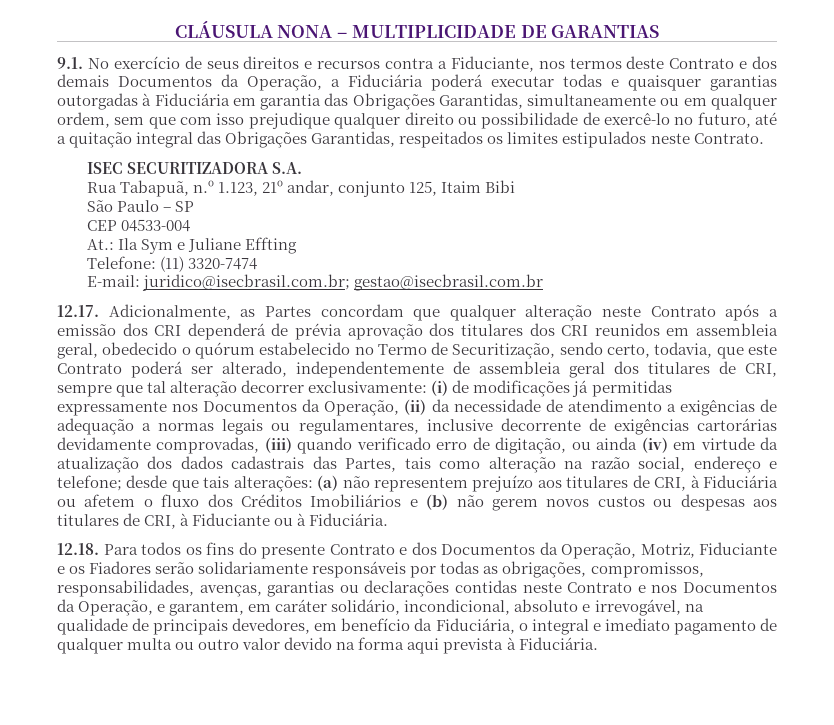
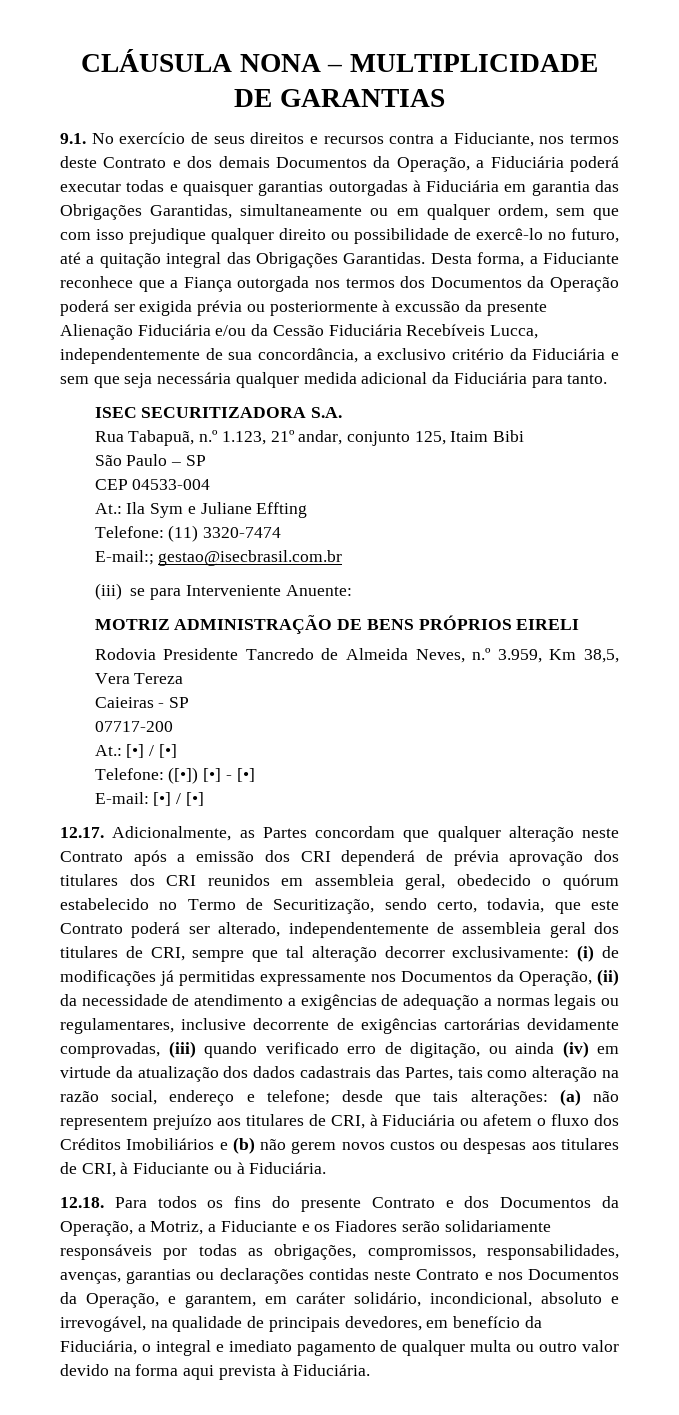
- 9.1. No exercício de seus direitos e recursos contra a Fiduciante, nos termos deste Contrato e dos demais Documentos da Operação, a Fiduciária poderá executar todas e quaisquer garantias outorgadas à Fiduciária em garantia das Obrigações Garantidas, simultaneamente ou em qualquer ordem, sem que com isso prejudique qualquer direito ou possibilidade de exercê-lo no futuro, até a quitação integral das Obrigações Garantidas, respeitados os limites estipulados neste Contrato.
+ 9.1. No exercício de seus direitos e recursos contra a Fiduciante, nos termos deste Contrato e dos demais Documentos da Operação, a Fiduciária poderá executar todas e quaisquer garantias outorgadas à Fiduciária em garantia das Obrigações Garantidas, simultaneamente ou em qualquer ordem, sem que com isso prejudique qualquer direito ou possibilidade de exercê-lo no futuro, até a quitação integral das Obrigações Garantidas. Desta forma, a Fiduciante reconhece que a Fiança outorgada nos termos dos Documentos da Operação poderá ser exigida prévia ou posteriormente à excussão da presente Alienação Fiduciária e/ou da Cessão Fiduciária Recebíveis Lucca, independentemente de sua concordância, a exclusivo critério da Fiduciária e sem que seja necessária qualquer medida adicional da Fiduciária para tanto.
- E-mail: juridico@isecbrasil.com.br; gestao@isecbrasil.com.br
+ E-mail:; gestao@isecbrasil.com.br
+ (iii) se para Interveniente Anuente:
+ MOTRIZ ADMINISTRAÇÃO DE BENS PRÓPRIOS EIRELI
+ Rodovia Presidente Tancredo de Almeida Neves, n.º 3.959, Km 38,5, Vera Tereza
+ Caieiras - SP
+ 07717-200
+ At.: [•] / [•]
+ Telefone: ([•]) [•] - [•]
+ E-mail: [•] / [•]
- 12.18. Para todos os fins do presente Contrato e dos Documentos da Operação, Motriz, Fiduciante e os Fiadores serão solidariamente responsáveis por todas as obrigações, compromissos, responsabilidades, avenças, garantias ou declarações contidas neste Contrato e nos Documentos da Operação, e garantem, em caráter solidário, incondicional, absoluto e irrevogável, na qualidade de principais devedores, em benefício da Fiduciária, o integral e imediato pagamento de qualquer multa ou outro valor devido na forma aqui prevista à Fiduciária.
+ 12.18. Para todos os fins do presente Contrato e dos Documentos da Operação, a Motriz, a Fiduciante e os Fiadores serão solidariamente responsáveis por todas as obrigações, compromissos, responsabilidades, avenças, garantias ou declarações contidas neste Contrato e nos Documentos da Operação, e garantem, em caráter solidário, incondicional, absoluto e irrevogável, na qualidade de principais devedores, em benefício da Fiduciária, o integral e imediato pagamento de qualquer multa ou outro valor devido na forma aqui prevista à Fiduciária.

